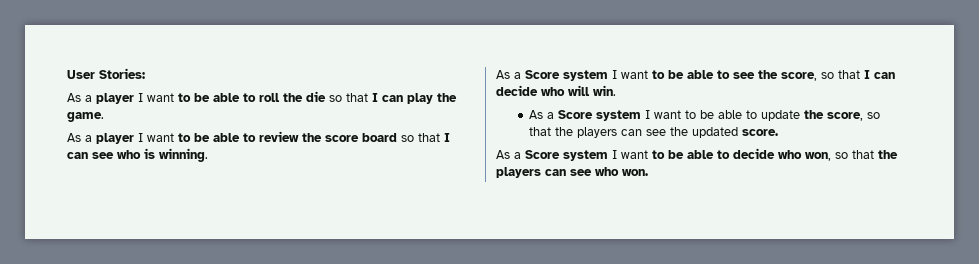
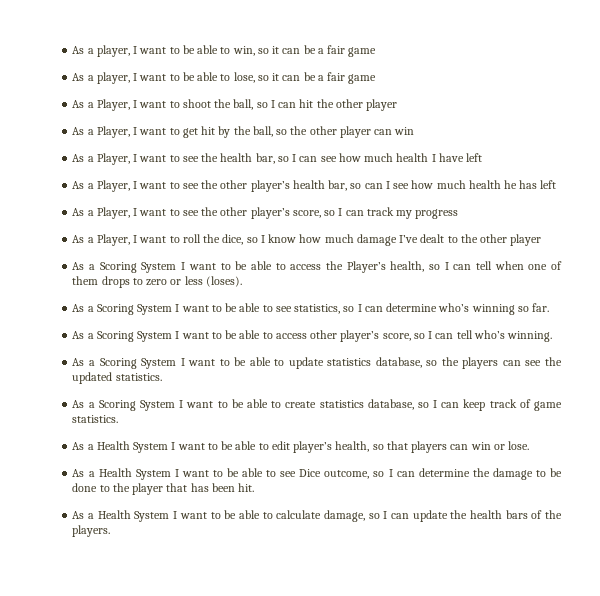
- User Stories:
- As a player I want to be able to roll the die so that I can play the game.
- As a player I want to be able to review the score board so that I can see who is winning.
- As a Score system I want to be able to see the score, so that I can decide who will win.
- As a Score system I want to be able to update the score, so that the players can see the updated score.
- As a Score system I want to be able to decide who won, so that the players can see who won.
+ As a player, I want to be able to win, so it can be a fair game
+ As a player, I want to be able to lose, so it can be a fair game
+ As a Player, I want to shoot the ball, so I can hit the other player
+ As a Player, I want to get hit by the ball, so the other player can win
+ As a Player, I want to see the health bar, so I can see how much health I have left
+ As a Player, I want to see the other player’s health bar, so can I see how much health he has left
+ As a Player, I want to see the other player’s score, so I can track my progress
+ As a Player, I want to roll the dice, so I know how much damage I’ve dealt to the other player
+ As a Scoring System I want to be able to access the Player’s health, so I can tell when one of them drops to zero or less (loses).
+ As a Scoring System I want to be able to see statistics, so I can determine who’s winning so far.
+ As a Scoring System I want to be able to access other player’s score, so I can tell who’s winning.
+ As a Scoring System I want to be able to update statistics database, so the players can see the updated statistics.
+ As a Scoring System I want to be able to create statistics database, so I can keep track of game statistics.
+ As a Health System I want to be able to edit player’s health, so that players can win or lose.
+ As a Health System I want to be able to see Dice outcome, so I can determine the damage to be done to the player that has been hit.
+ As a Health System I want to be able to calculate damage, so I can update the health bars of the players.

